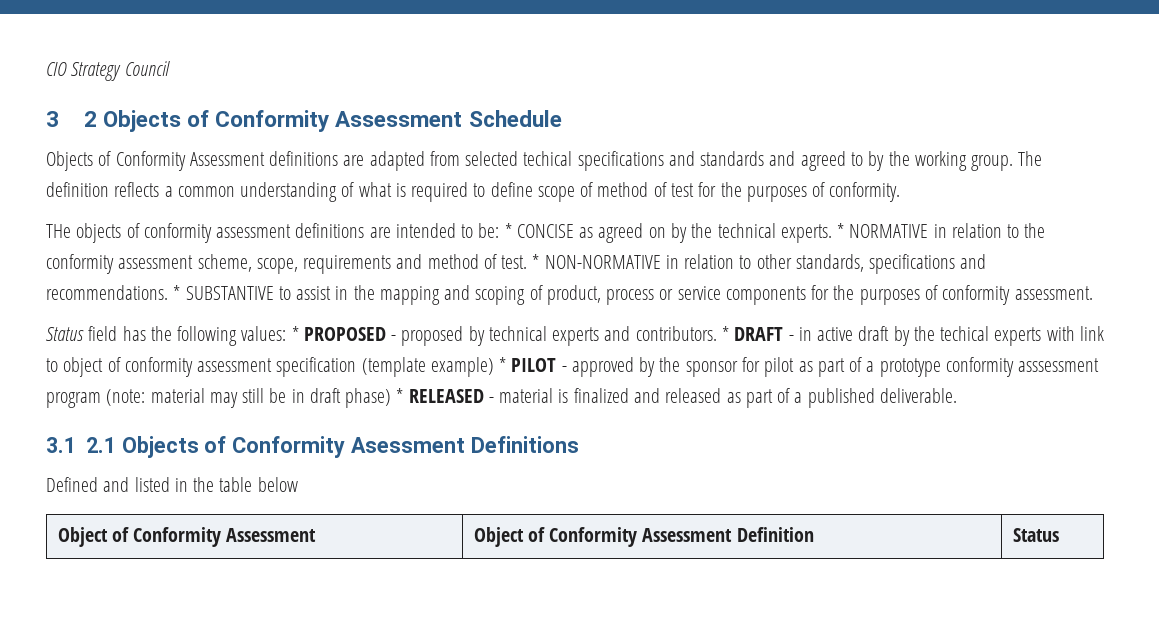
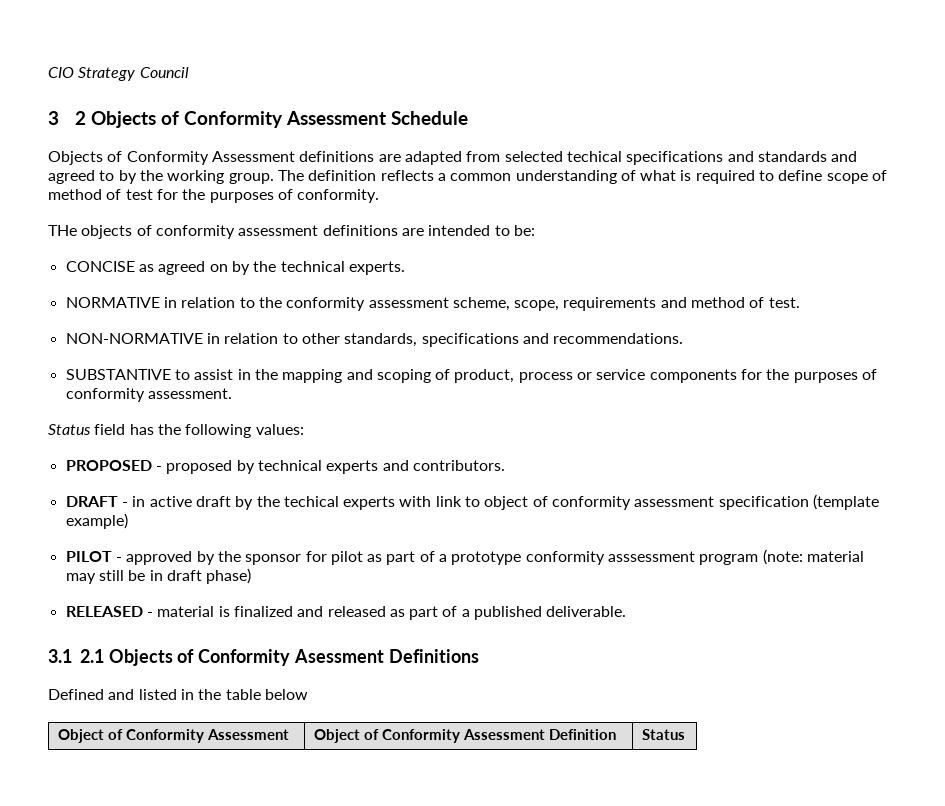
- THe objects of conformity assessment definitions are intended to be: * CONCISE as agreed on by the technical experts. * NORMATIVE in relation to the conformity assessment scheme, scope, requirements and method of test. * NON-NORMATIVE in relation to other standards, specifications and recommendations. * SUBSTANTIVE to assist in the mapping and scoping of product, process or service components for the purposes of conformity assessment.
+ THe objects of conformity assessment definitions are intended to be:
+ CONCISE as agreed on by the technical experts.
+ NORMATIVE in relation to the conformity assessment scheme, scope, requirements and method of test.
+ NON-NORMATIVE in relation to other standards, specifications and recommendations.
+ SUBSTANTIVE to assist in the mapping and scoping of product, process or service components for the purposes of conformity assessment.
- Status field has the following values: * PROPOSED - proposed by technical experts and contributors. * DRAFT - in active draft by the techical experts with link to object of conformity assessment specification (template example) * PILOT - approved by the sponsor for pilot as part of a prototype conformity asssessment program (note:
+ Status field has the following values:
+ PROPOSED - proposed by technical experts and contributors.
+ DRAFT - in active draft by the techical experts with link to object of conformity assessment specification (template example)
+ PILOT - approved by the sponsor for pilot as part of a prototype conformity asssessment program (note:
- material may still be in draft phase) * RELEASED - material is finalized and released as part of a published deliverable.
+ material may still be in draft phase)
+ RELEASED - material is finalized and released as part of a published deliverable.

